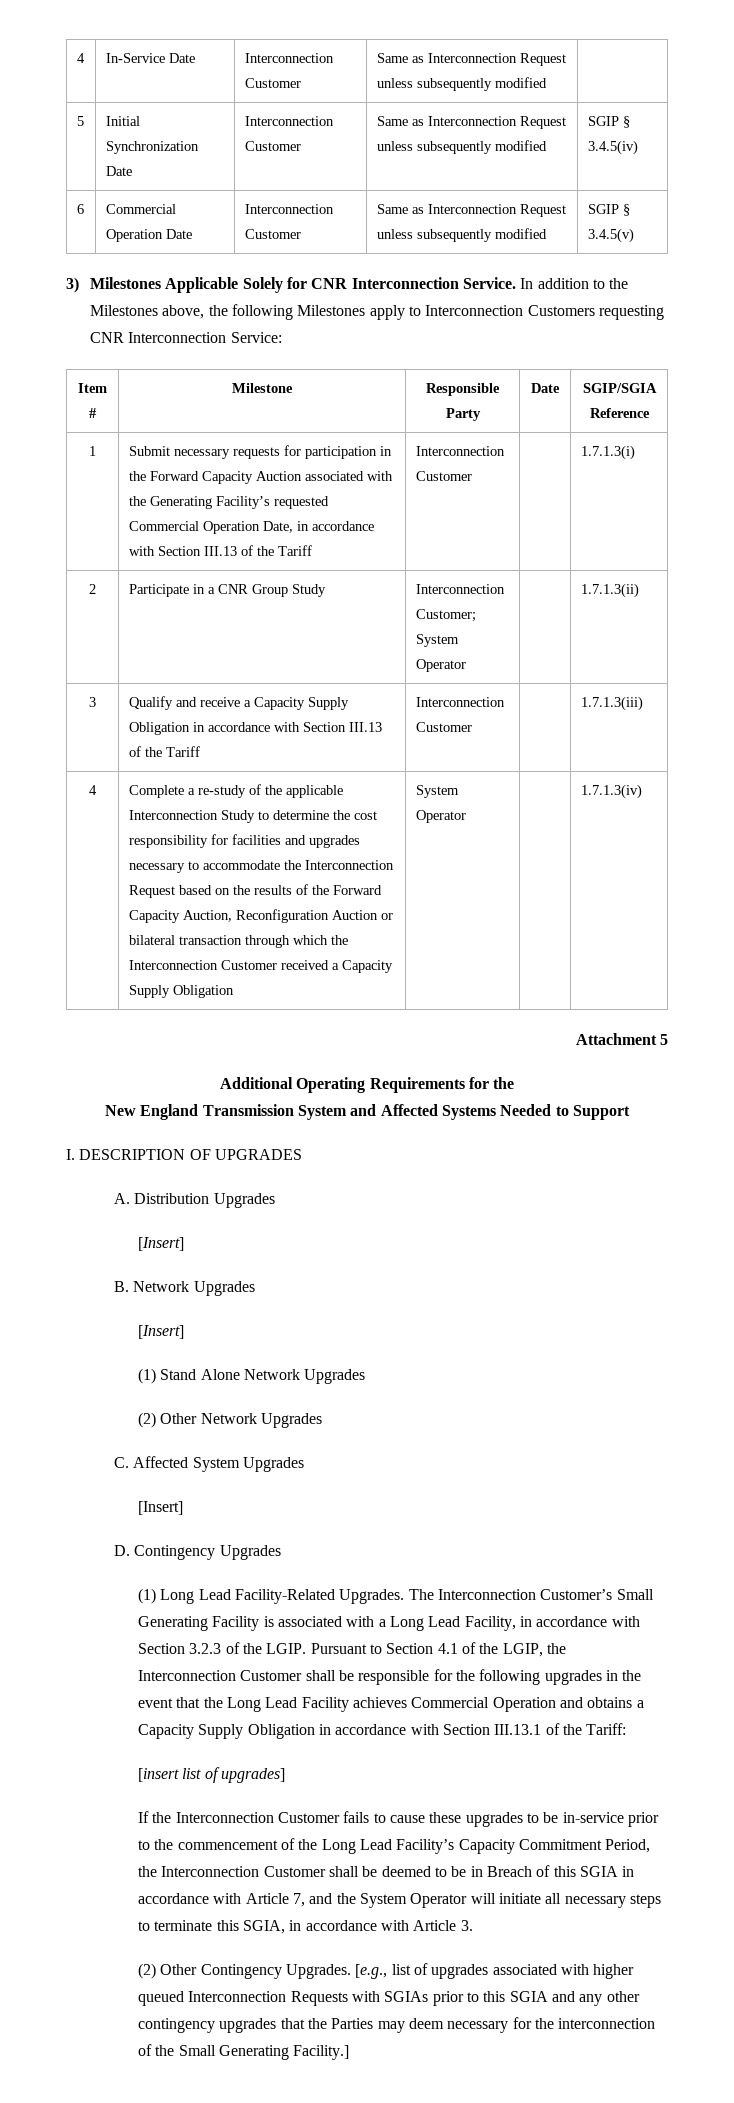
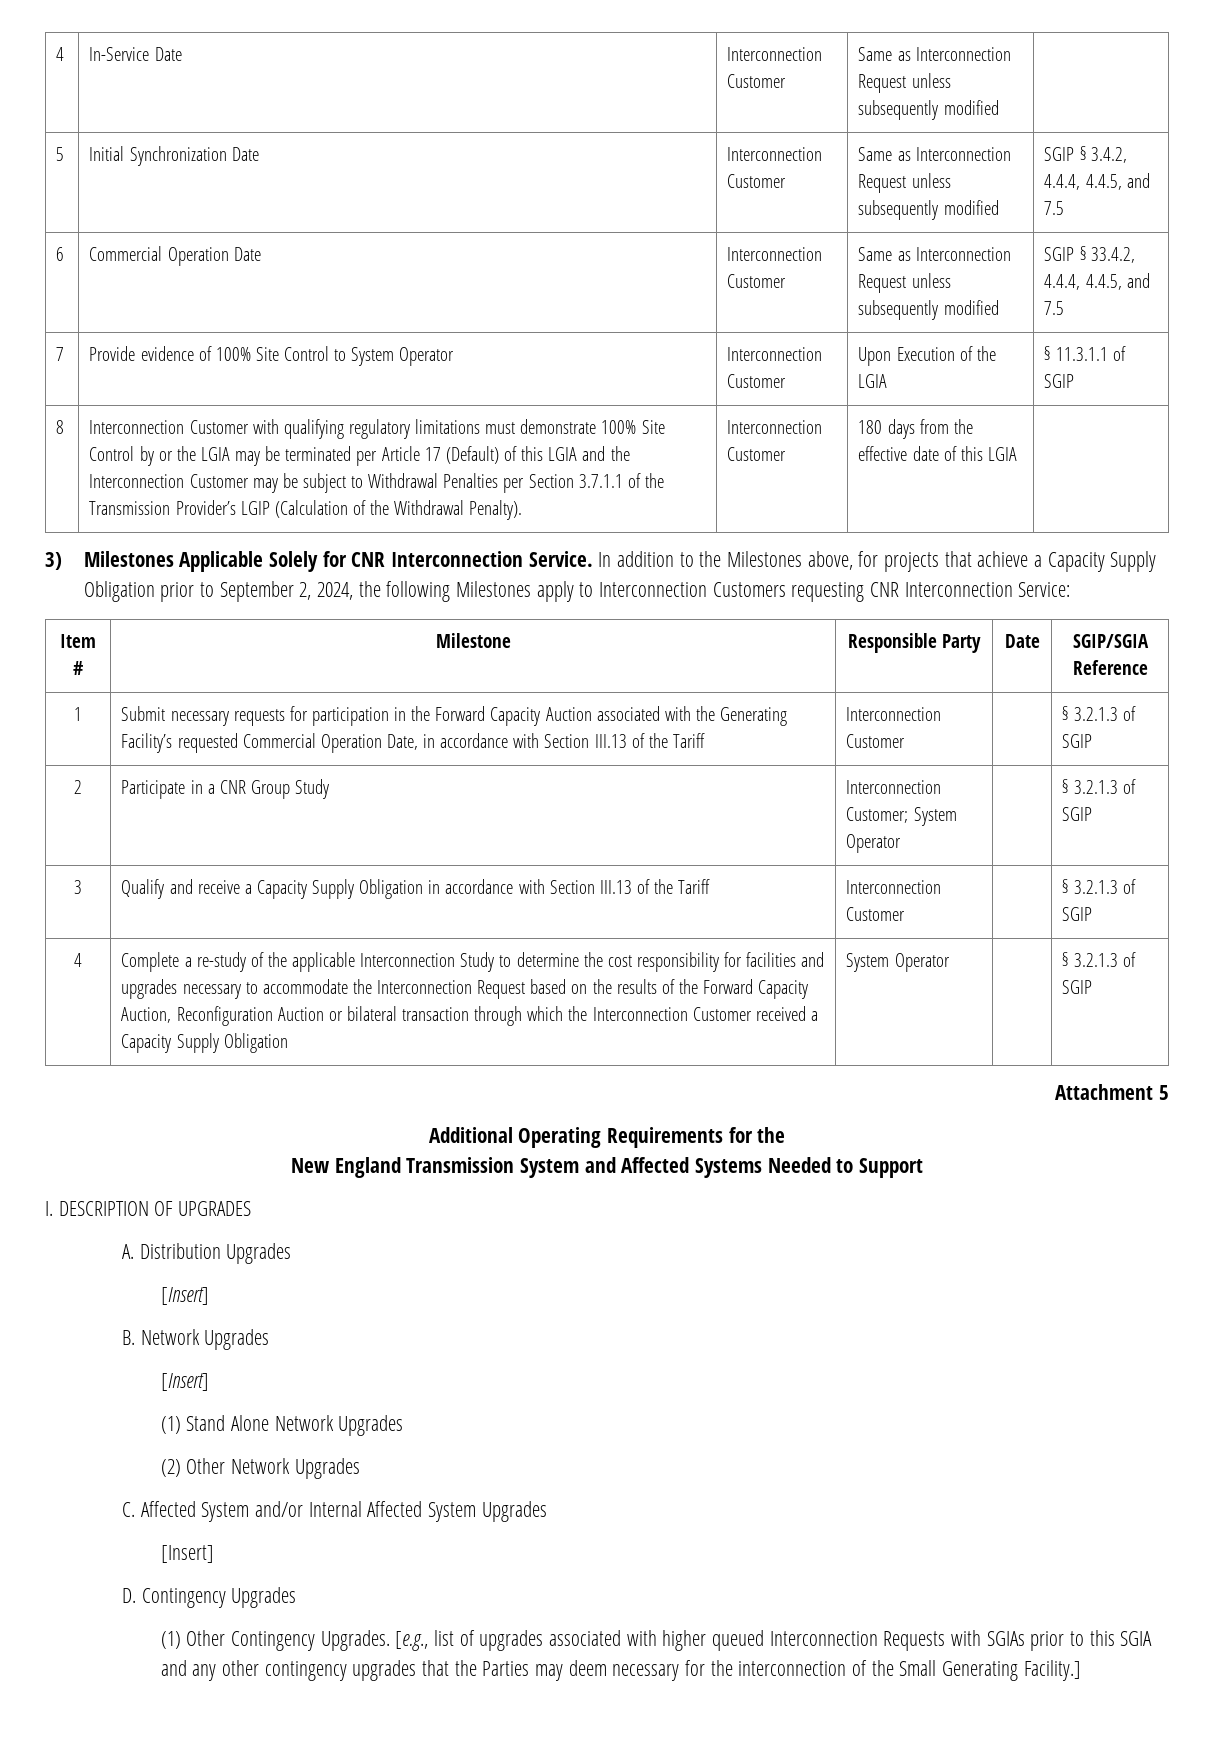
- 5 | Initial Synchronization Date | Interconnection Customer | Same as Interconnection Request unless subsequently modified | SGIP § 3.4.5(iv)
+ 5 | Initial Synchronization Date | Interconnection Customer | Same as Interconnection Request unless subsequently modified | SGIP § 3.4.2, 4.4.4, 4.4.5, and 7.5
- 6 | Commercial Operation Date | Interconnection Customer | Same as Interconnection Request unless subsequently modified | SGIP § 3.4.5(v)
+ 6 | Commercial Operation Date | Interconnection Customer | Same as Interconnection Request unless subsequently modified | SGIP § 33.4.2, 4.4.4, 4.4.5, and 7.5
+ 7 | Provide evidence of 100% Site Control to System Operator | Interconnection Customer | Upon Execution of the LGIA | § 11.3.1.1 of SGIP
+ 8 | Interconnection Customer with qualifying regulatory limitations must demonstrate 100% Site Control by or the LGIA may be terminated per Article 17 (Default) of this LGIA and the Interconnection Customer may be subject to Withdrawal Penalties per Section 3.7.1.1 of the Transmission Provider’s LGIP (Calculation of the Withdrawal Penalty). | Interconnection Customer | 180 days from the effective date of this LGIA
- In addition to the Milestones above, the following Milestones apply to Interconnection Customers requesting CNR Interconnection Service:
+ In addition to the Milestones above, for projects that achieve a Capacity Supply Obligation prior to September 2, 2024, the following Milestones apply to Interconnection Customers requesting CNR Interconnection Service:
- 1 | Submit necessary requests for participation in the Forward Capacity Auction associated with the Generating Facility’s requested Commercial Operation Date, in accordance with Section III.13 of the Tariff | Interconnection Customer | | 1.7.1.3(i)
+ 1 | Submit necessary requests for participation in the Forward Capacity Auction associated with the Generating Facility’s requested Commercial Operation Date, in accordance with Section III.13 of the Tariff | Interconnection Customer | | § 3.2.1.3 of SGIP
- 2 | Participate in a CNR Group Study | Interconnection Customer; System Operator | | 1.7.1.3(ii)
+ 2 | Participate in a CNR Group Study | Interconnection Customer; System Operator | | § 3.2.1.3 of SGIP
- 3 | Qualify and receive a Capacity Supply Obligation in accordance with Section III.13 of the Tariff | Interconnection Customer | | 1.7.1.3(iii)
+ 3 | Qualify and receive a Capacity Supply Obligation in accordance with Section III.13 of the Tariff | Interconnection Customer | | § 3.2.1.3 of SGIP
- Complete a re-study of the applicable Interconnection Study to determine the cost responsibility for facilities and upgrades necessary to accommodate the Interconnection Request based on the results of the Forward Capacity Auction, Reconfiguration Auction or bilateral transaction through which the Interconnection Customer received a Capacity Supply Obligation | System Operator | | 1.7.1.3(iv)
+ Complete a re-study of the applicable Interconnection Study to determine the cost responsibility for facilities and upgrades necessary to accommodate the Interconnection Request based on the results of the Forward Capacity Auction, Reconfiguration Auction or bilateral transaction through which the Interconnection Customer received a Capacity Supply Obligation | System Operator | | § 3.2.1.3 of SGIP
- C. Affected System Upgrades
+ C. Affected System and/or Internal Affected System Upgrades
- (1) Long Lead Facility-Related Upgrades. The Interconnection Customer’s Small Generating Facility is associated with a Long Lead Facility, in accordance with Section 3.2.3 of the LGIP. Pursuant to Section 4.1 of the LGIP, the Interconnection Customer shall be responsible for the following upgrades in the event that the Long Lead Facility achieves Commercial Operation and obtains a Capacity Supply Obligation in accordance with Section III.13.1 of the Tariff:
- [insert list of upgrades]
- If the Interconnection Customer fails to cause these upgrades to be in-service prior to the commencement of the Long Lead Facility’s Capacity Commitment Period, the Interconnection Customer shall be deemed to be in Breach of this SGIA in accordance with Article 7, and the System Operator will initiate all necessary steps to terminate this SGIA, in accordance with Article 3.
- (2) Other Contingency Upgrades.
+ (1) Other Contingency Upgrades.

